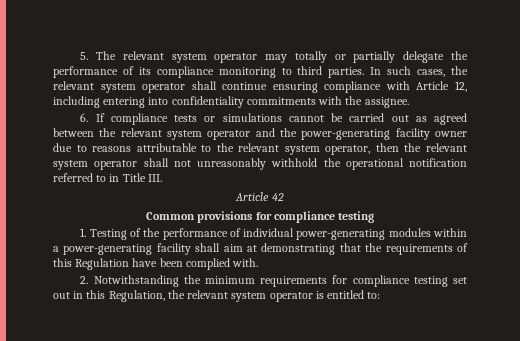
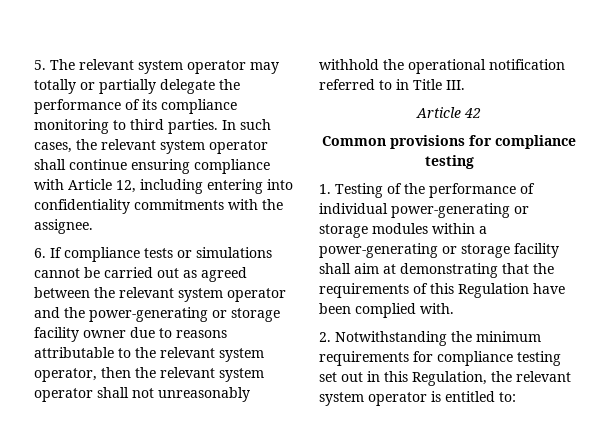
- 6. If compliance tests or simulations cannot be carried out as agreed between the relevant system operator and the power-generating facility owner due to reasons attributable to the relevant system operator, then the relevant system operator shall not unreasonably withhold the operational notification referred to in Title III.
+ 6. If compliance tests or simulations cannot be carried out as agreed between the relevant system operator and the power-generating or storage facility owner due to reasons attributable to the relevant system operator, then the relevant system operator shall not unreasonably withhold the operational notification referred to in Title III.
- 1. Testing of the performance of individual power-generating modules within a power-generating facility shall aim at demonstrating that the requirements of this Regulation have been complied with.
+ 1. Testing of the performance of individual power-generating or storage modules within a power-generating or storage facility shall aim at demonstrating that the requirements of this Regulation have been complied with.

